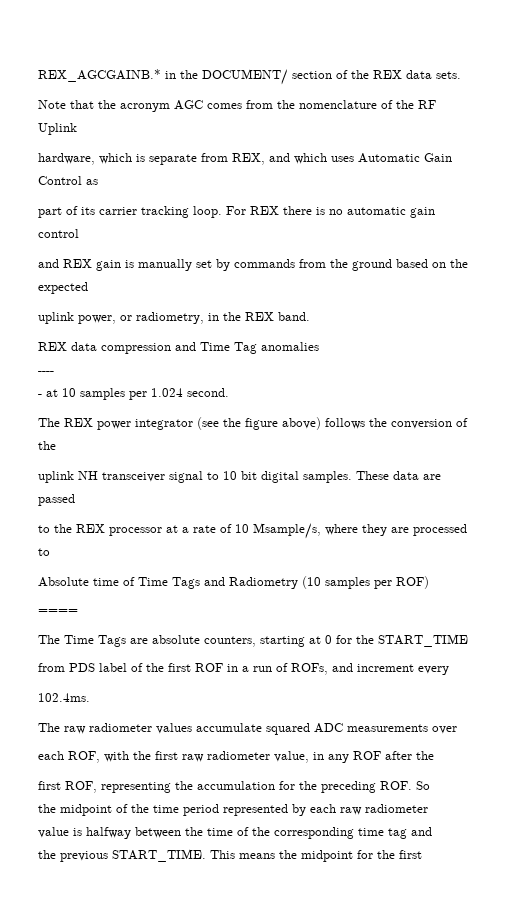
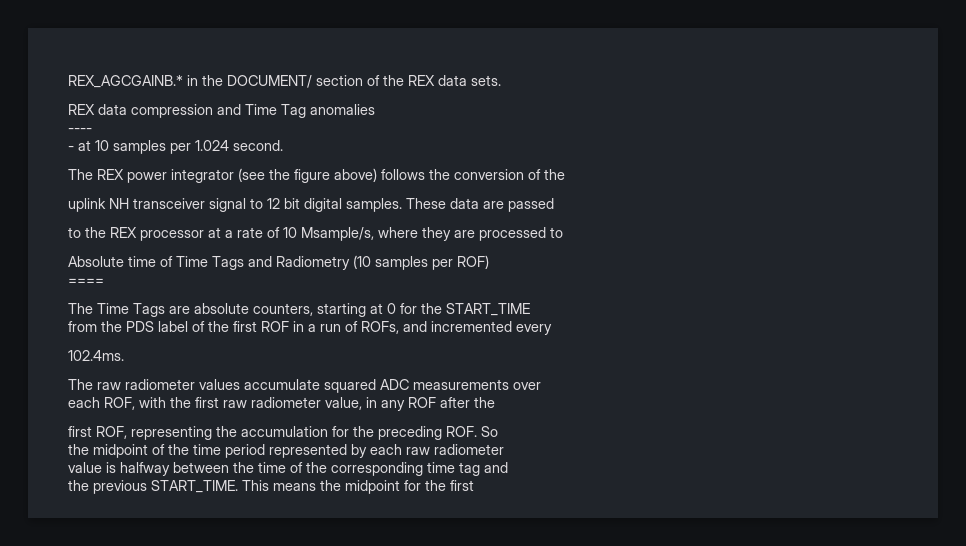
- Note that the acronym AGC comes from the nomenclature of the RF Uplink
- hardware, which is separate from REX, and which uses Automatic Gain Control as
- part of its carrier tracking loop. For REX there is no automatic gain control
- and REX gain is manually set by commands from the ground based on the expected
- uplink power, or radiometry, in the REX band.
- uplink NH transceiver signal to 10 bit digital samples.
+ uplink NH transceiver signal to 12 bit digital samples.
- from PDS label of the first ROF in a run of ROFs, and increment every
+ from the PDS label of the first ROF in a run of ROFs, and incremented every

